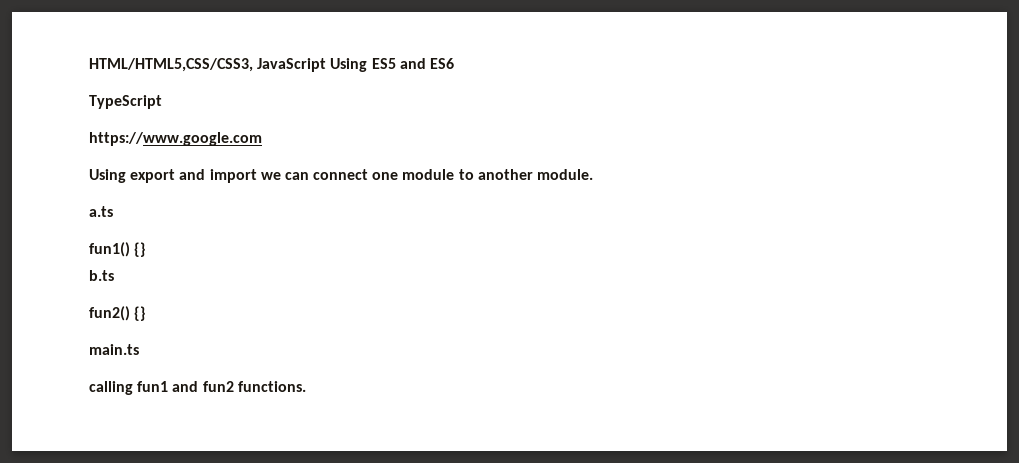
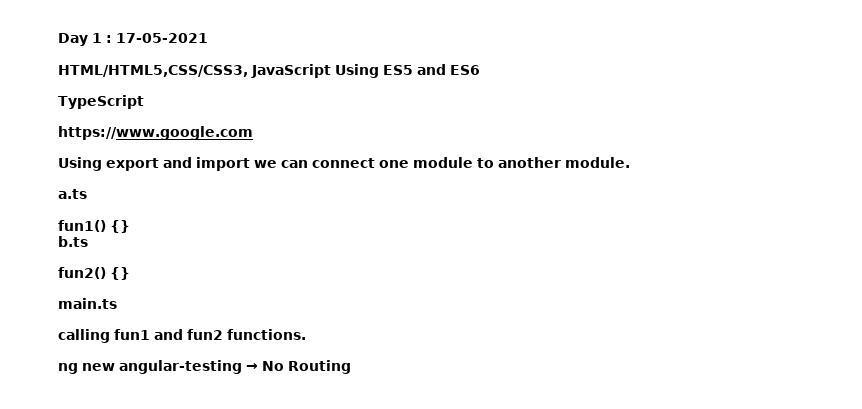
+ Day 1 : 17-05-2021
+ ng new angular-testing → No Routing

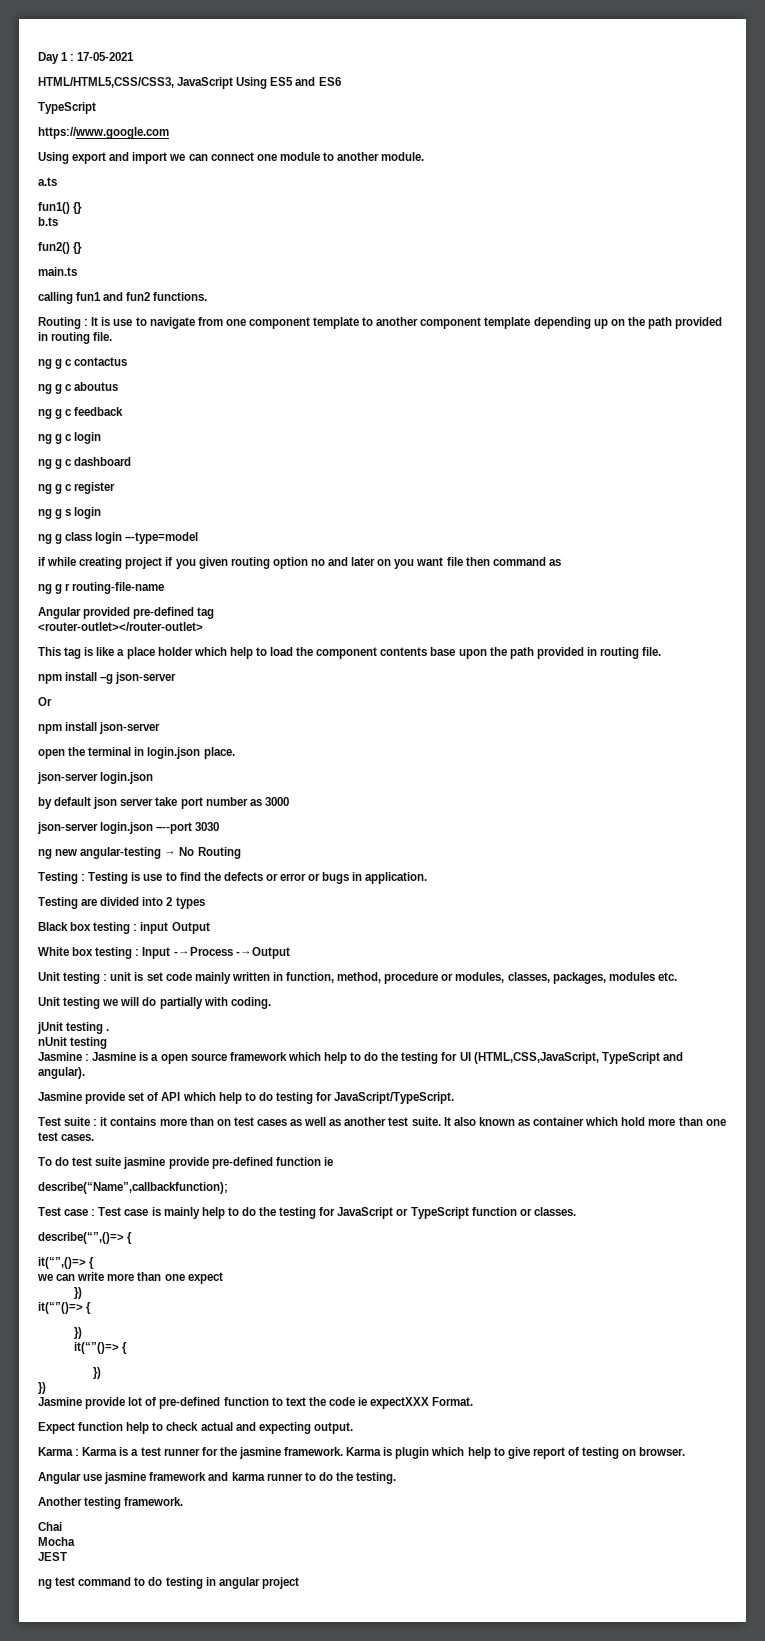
+ Routing : It is use to navigate from one component template to another component template depending up on the path provided in routing file.
+ ng g c contactus
+ ng g c aboutus
+ ng g c feedback
+ ng g c login
+ ng g c dashboard
+ ng g c register
+ ng g s login
+ ng g class login –-type=model
+ if while creating project if you given routing option no and later on you want file then command as
+ ng g r routing-file-name
+ Angular provided pre-defined tag
+ <router-outlet></router-outlet>
+ This tag is like a place holder which help to load the component contents base upon the path provided in routing file.
+ npm install –g json-server
+ Or
+ npm install json-server
+ open the terminal in login.json place.
+ json-server login.json
+ by default json server take port number as 3000
+ json-server login.json –--port 3030
+ Testing : Testing is use to find the defects or error or bugs in application.
+ Testing are divided into 2 types
+ Black box testing : input Output
+ White box testing : Input -→Process -→Output
+ Unit testing : unit is set code mainly written in function, method, procedure or modules, classes, packages, modules etc.
+ Unit testing we will do partially with coding.
+ jUnit testing .
+ nUnit testing
+ Jasmine : Jasmine is a open source framework which help to do the testing for UI (HTML,CSS,JavaScript, TypeScript and angular).
+ Jasmine provide set of API which help to do testing for JavaScript/TypeScript.
+ Test suite : it contains more than on test cases as well as another test suite. It also known as container which hold more than one test cases.
+ To do test suite jasmine provide pre-defined function ie
+ describe(“Name”,callbackfunction);
+ Test case : Test case is mainly help to do the testing for JavaScript or TypeScript function or classes.
+ describe(“”,()=> {
+ it(“”,()=> {
+ we can write more than one expect
+ })
+ it(“”()=> {
+ })
+ it(“”()=> {
+ })
+ })
+ Jasmine provide lot of pre-defined function to text the code ie expectXXX Format.
+ Expect function help to check actual and expecting output.
+ Karma : Karma is a test runner for the jasmine framework. Karma is plugin which help to give report of testing on browser.
+ Angular use jasmine framework and karma runner to do the testing.
+ Another testing framework.
+ Chai
+ Mocha
+ JEST
+ ng test command to do testing in angular project

